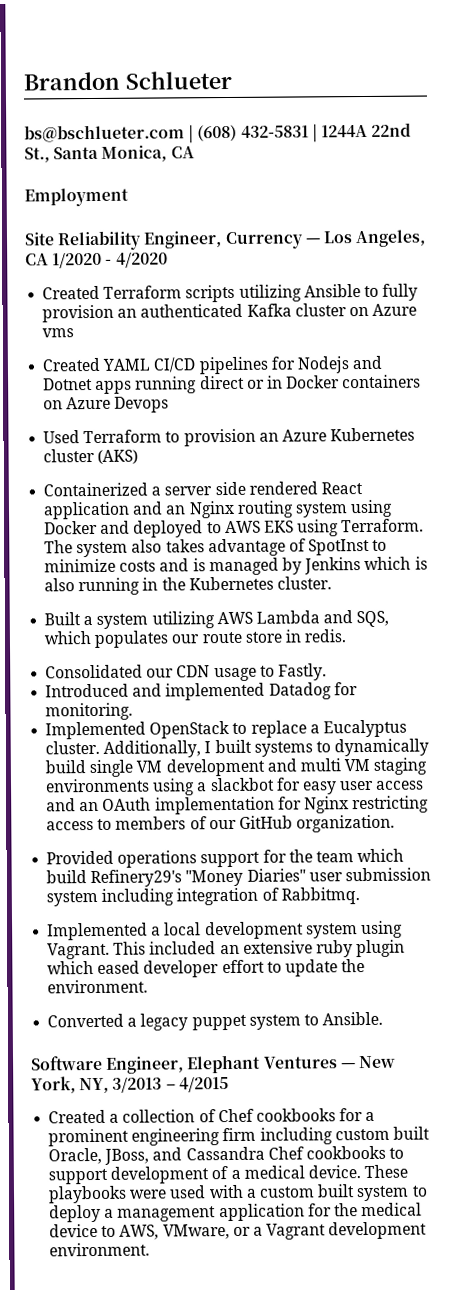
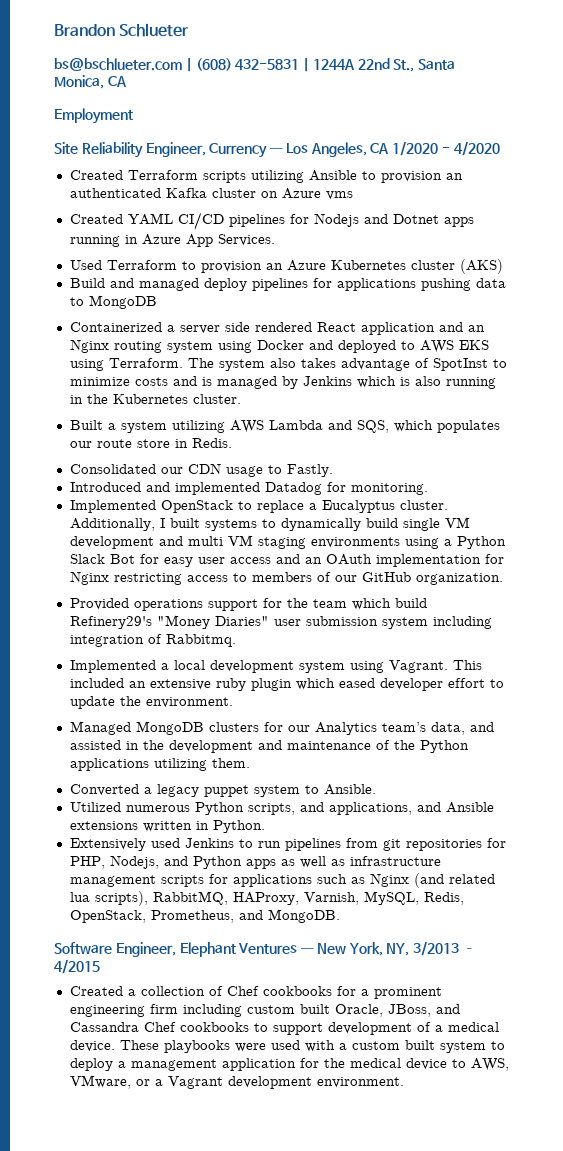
- Created Terraform scripts utilizing Ansible to fully provision an authenticated Kafka cluster on Azure vms
+ Created Terraform scripts utilizing Ansible to provision an authenticated Kafka cluster on Azure vms
- Created YAML CI/CD pipelines for Nodejs and Dotnet apps running direct or in Docker containers on Azure Devops
+ Created YAML CI/CD pipelines for Nodejs and Dotnet apps running in Azure App Services.
+ Build and managed deploy pipelines for applications pushing data to MongoDB
- Built a system utilizing AWS Lambda and SQS, which populates our route store in redis.
+ Built a system utilizing AWS Lambda and SQS, which populates our route store in Redis.
- Additionally, I built systems to dynamically build single VM development and multi VM staging environments using a slackbot for easy user access and an OAuth implementation for Nginx restricting access to members of our GitHub organization.
+ Additionally, I built systems to dynamically build single VM development and multi VM staging environments using a Python Slack Bot for easy user access and an OAuth implementation for Nginx restricting access to members of our GitHub organization.
+ Managed MongoDB clusters for our Analytics team’s data, and assisted in the development and maintenance of the Python applications utilizing them.
+ Utilized numerous Python scripts, and applications, and Ansible extensions written in Python.
+ Extensively used Jenkins to run pipelines from git repositories for PHP, Nodejs, and Python apps as well as infrastructure management scripts for applications such as Nginx (and related lua scripts), RabbitMQ, HAProxy, Varnish, MySQL, Redis, OpenStack, Prometheus, and MongoDB.

